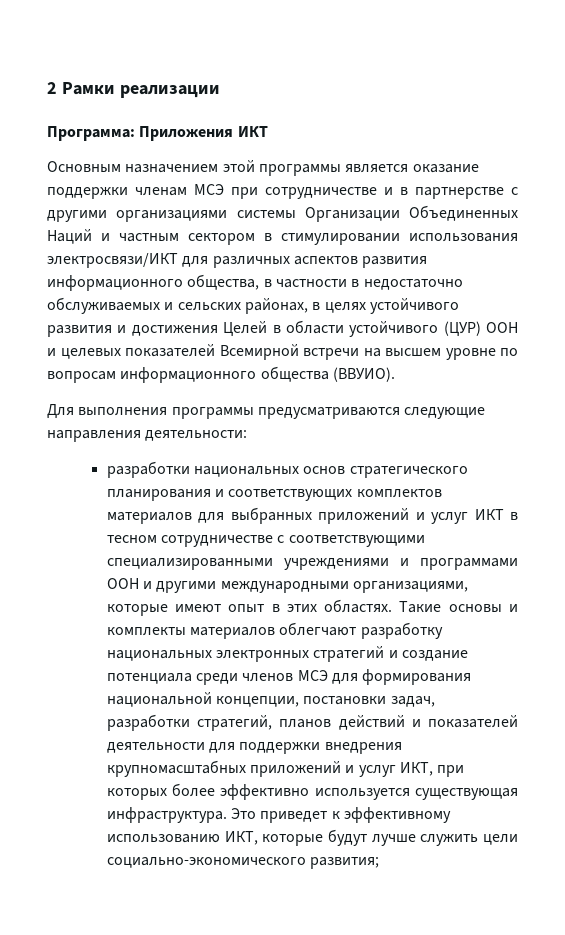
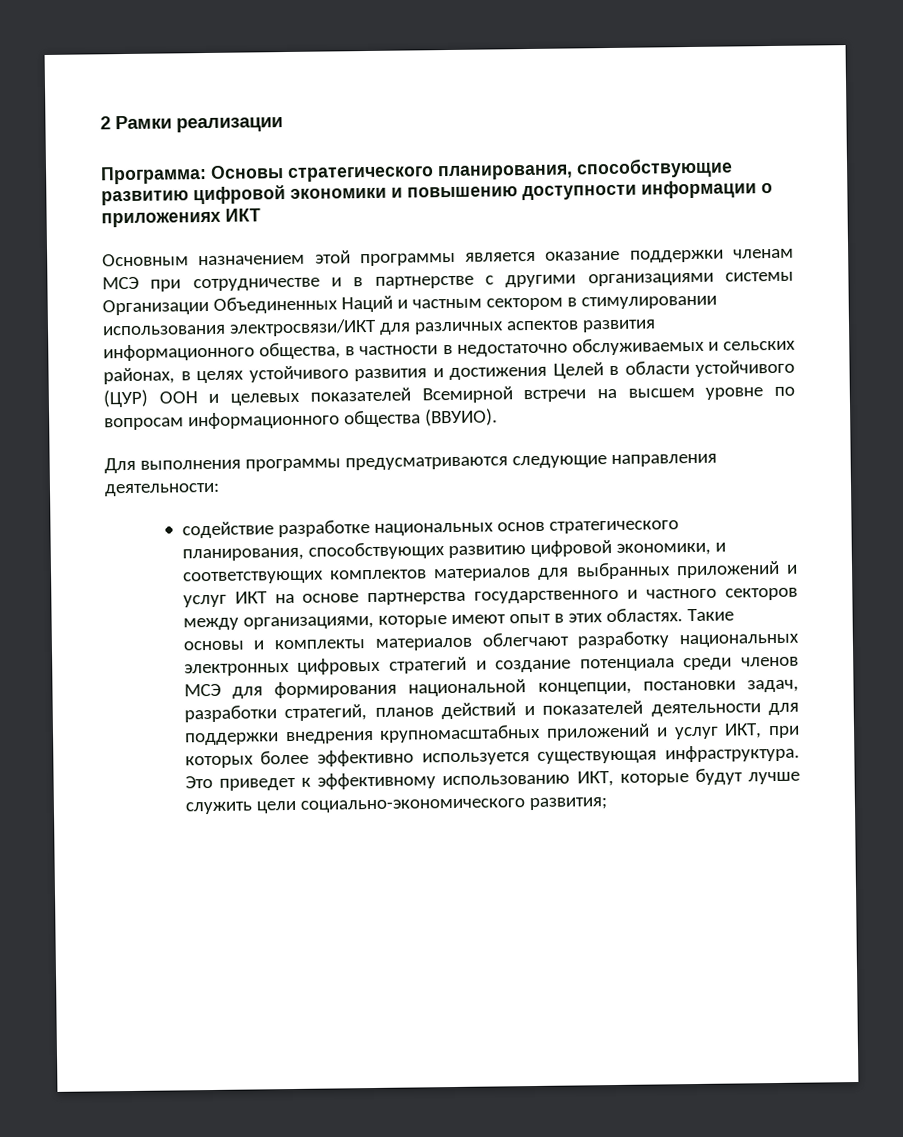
- Программа: Приложения ИКТ
+ Программа: Основы стратегического планирования, способствующие развитию цифровой экономики и повышению доступности информации о приложениях ИКТ
- разработки национальных основ стратегического планирования и соответствующих комплектов материалов для выбранных приложений и услуг ИКТ в тесном сотрудничестве с соответствующими специализированными учреждениями и программами ООН и другими международными организациями, которые имеют опыт в этих областях.
+ содействие разработке национальных основ стратегического планирования, способствующих развитию цифровой экономики, и соответствующих комплектов материалов для выбранных приложений и услуг ИКТ на основе партнерства государственного и частного секторов между организациями, которые имеют опыт в этих областях.
- Такие основы и комплекты материалов облегчают разработку национальных электронных стратегий и создание потенциала среди членов МСЭ для формирования национальной концепции, постановки задач, разработки стратегий, планов действий и показателей деятельности для поддержки внедрения крупномасштабных приложений и услуг ИКТ, при которых более эффективно используется существующая инфраструктура.
+ Такие основы и комплекты материалов облегчают разработку национальных электронных цифровых стратегий и создание потенциала среди членов МСЭ для формирования национальной концепции, постановки задач, разработки стратегий, планов действий и показателей деятельности для поддержки внедрения крупномасштабных приложений и услуг ИКТ, при которых более эффективно используется существующая инфраструктура.

